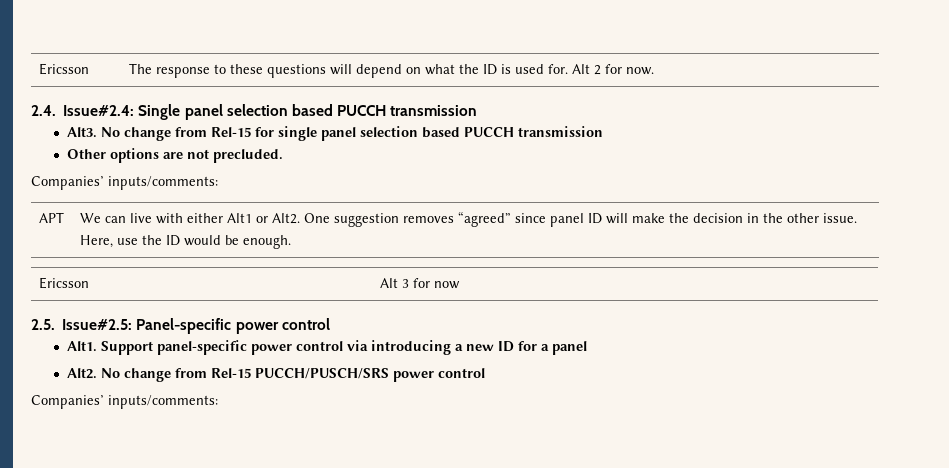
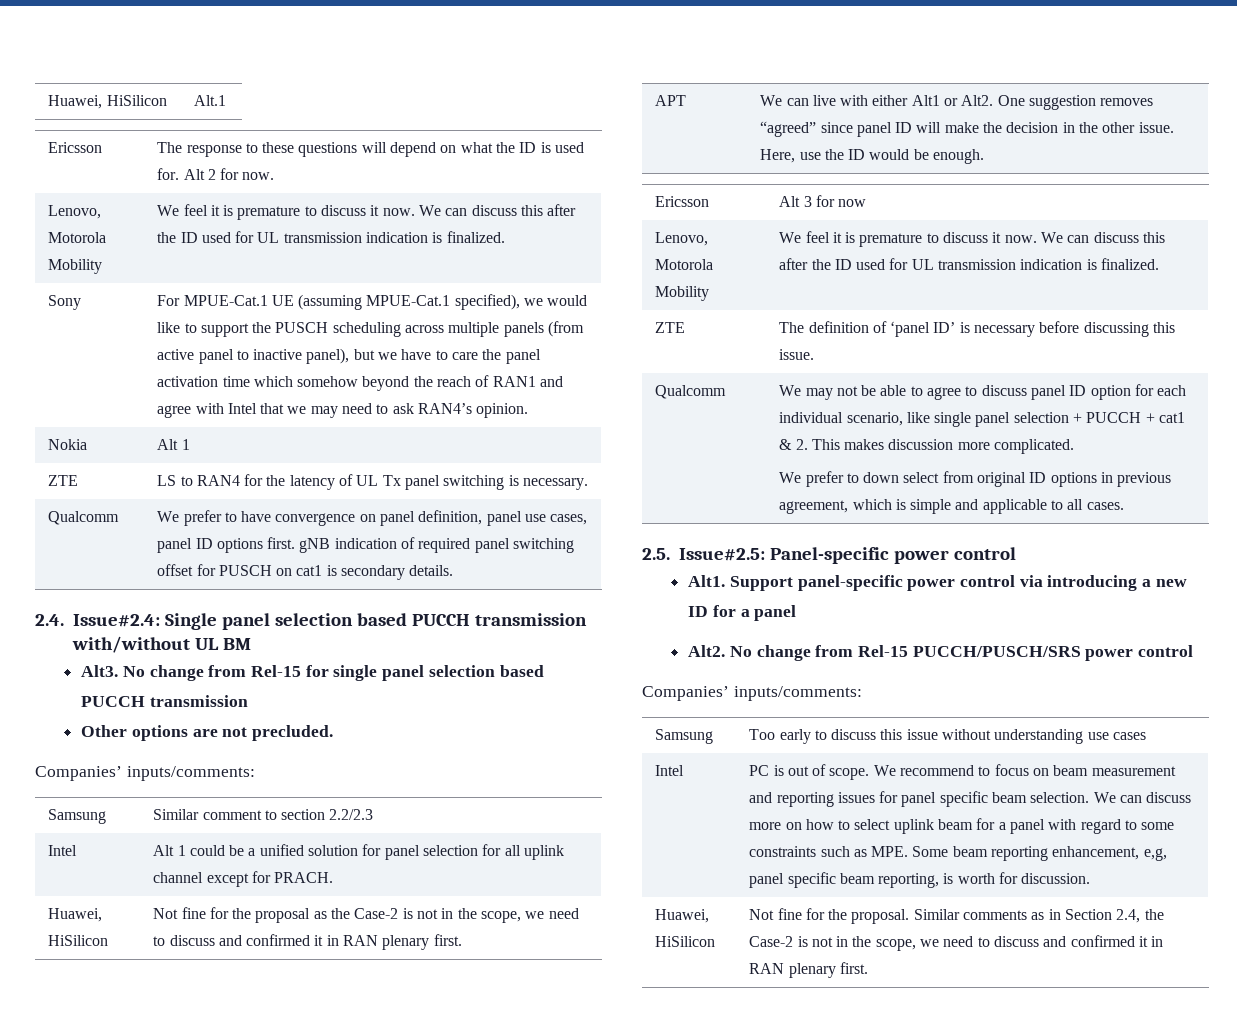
+ Huawei, HiSilicon | Alt.1
  Ericsson | The response to these questions will depend on what the ID is used for. Alt 2 for now.
+ Lenovo, Motorola Mobility | We feel it is premature to discuss it now. We can discuss this after the ID used for UL transmission indication is finalized.
+ Sony | For MPUE-Cat.1 UE (assuming MPUE-Cat.1 specified), we would like to support the PUSCH scheduling across multiple panels (from active panel to inactive panel), but we have to care the panel activation time which somehow beyond the reach of RAN1 and agree with Intel that we may need to ask RAN4’s opinion.
+ Nokia | Alt 1
+ ZTE | LS to RAN4 for the latency of UL Tx panel switching is necessary.
+ Qualcomm | We prefer to have convergence on panel definition, panel use cases, panel ID options first. gNB indication of required panel switching offset for PUSCH on cat1 is secondary details.
- 2.4. Issue#2.4: Single panel selection based PUCCH transmission
+ 2.4. Issue#2.4: Single panel selection based PUCCH transmission with/without UL BM
+ Samsung | Similar comment to section 2.2/2.3
+ Intel | Alt 1 could be a unified solution for panel selection for all uplink channel except for PRACH.
+ Huawei, HiSilicon | Not fine for the proposal as the Case-2 is not in the scope, we need to discuss and confirmed it in RAN plenary first.
  Ericsson | Alt 3 for now
+ Lenovo, Motorola Mobility | We feel it is premature to discuss it now. We can discuss this after the ID used for UL transmission indication is finalized.
+ ZTE | The definition of ‘panel ID’ is necessary before discussing this issue.
+ Qualcomm | We may not be able to agree to discuss panel ID option for each individual scenario, like single panel selection + PUCCH + cat1 & 2. This makes discussion more complicated.
+ We prefer to down select from original ID options in previous agreement, which is simple and applicable to all cases.
+ Samsung | Too early to discuss this issue without understanding use cases
+ Intel | PC is out of scope. We recommend to focus on beam measurement and reporting issues for panel specific beam selection. We can discuss more on how to select uplink beam for a panel with regard to some constraints such as MPE. Some beam reporting enhancement, e,g, panel specific beam reporting, is worth for discussion.
+ Huawei, HiSilicon | Not fine for the proposal. Similar comments as in Section 2.4, the Case-2 is not in the scope, we need to discuss and confirmed it in RAN plenary first.

